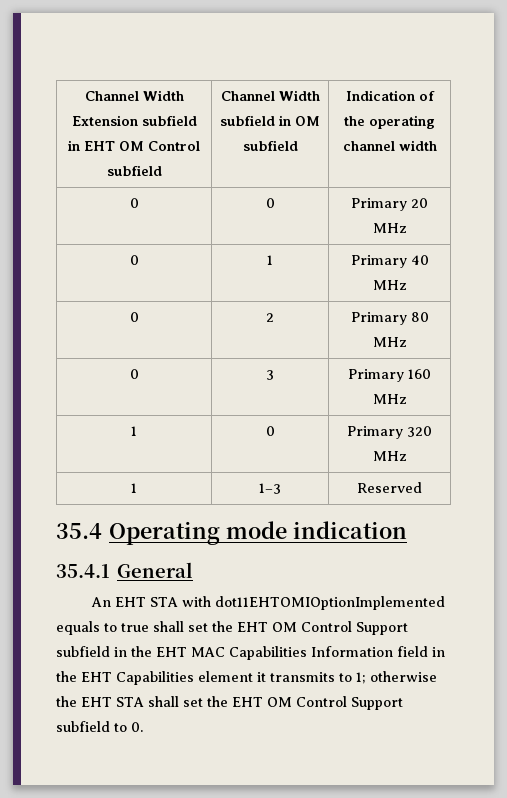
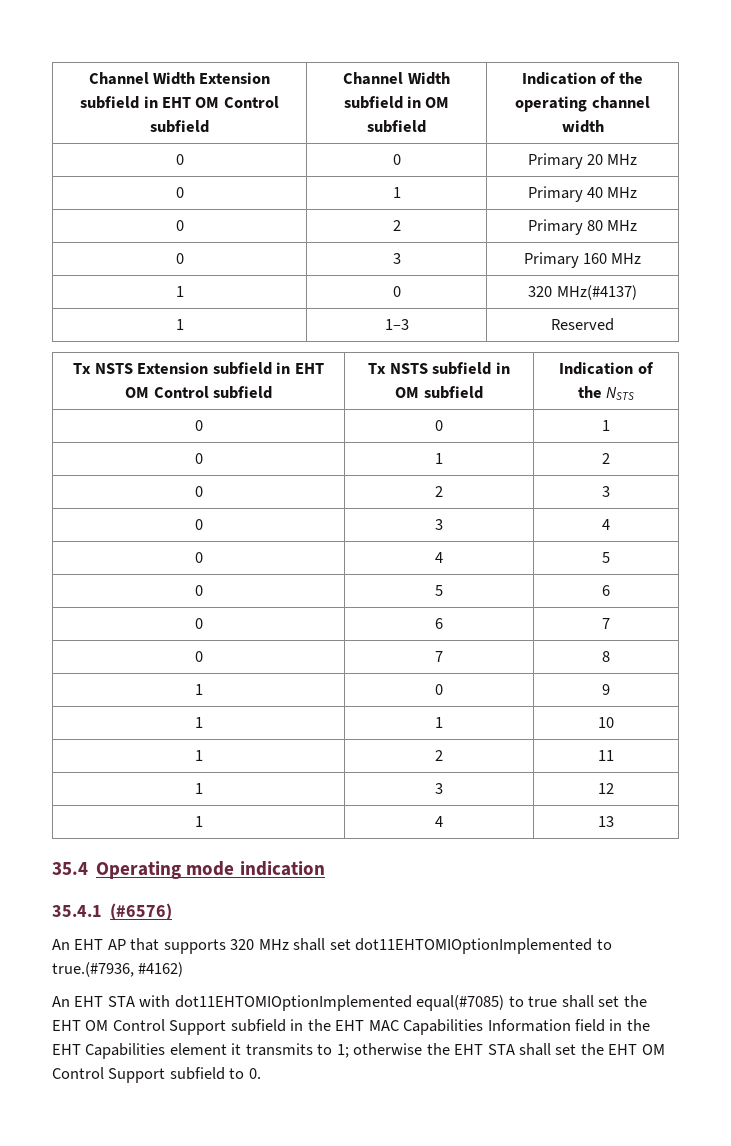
- 1 | 0 | Primary 320 MHz
+ 1 | 0 | 320 MHz(#4137)
+ Tx NSTS Extension subfield in EHT OM Control subfield | Tx NSTS subfield in OM subfield | Indication of the NSTS
+ 0 | 0 | 1
+ 0 | 1 | 2
+ 0 | 2 | 3
+ 0 | 3 | 4
+ 0 | 4 | 5
+ 0 | 5 | 6
+ 0 | 6 | 7
+ 0 | 7 | 8
+ 1 | 0 | 9
+ 1 | 1 | 10
+ 1 | 2 | 11
+ 1 | 3 | 12
+ 1 | 4 | 13
- 35.4.1 General
+ 35.4.1 (#6576)
+ An EHT AP that supports 320 MHz shall set dot11EHTOMIOptionImplemented to true.(#7936, #4162)
- An EHT STA with dot11EHTOMIOptionImplemented equals to true shall set the EHT OM Control Support subfield in the EHT MAC Capabilities Information field in the EHT Capabilities element it transmits to 1; otherwise the EHT STA shall set the EHT OM Control Support subfield to 0.
+ An EHT STA with dot11EHTOMIOptionImplemented equal(#7085) to true shall set the EHT OM Control Support subfield in the EHT MAC Capabilities Information field in the EHT Capabilities element it transmits to 1; otherwise the EHT STA shall set the EHT OM Control Support subfield to 0.

